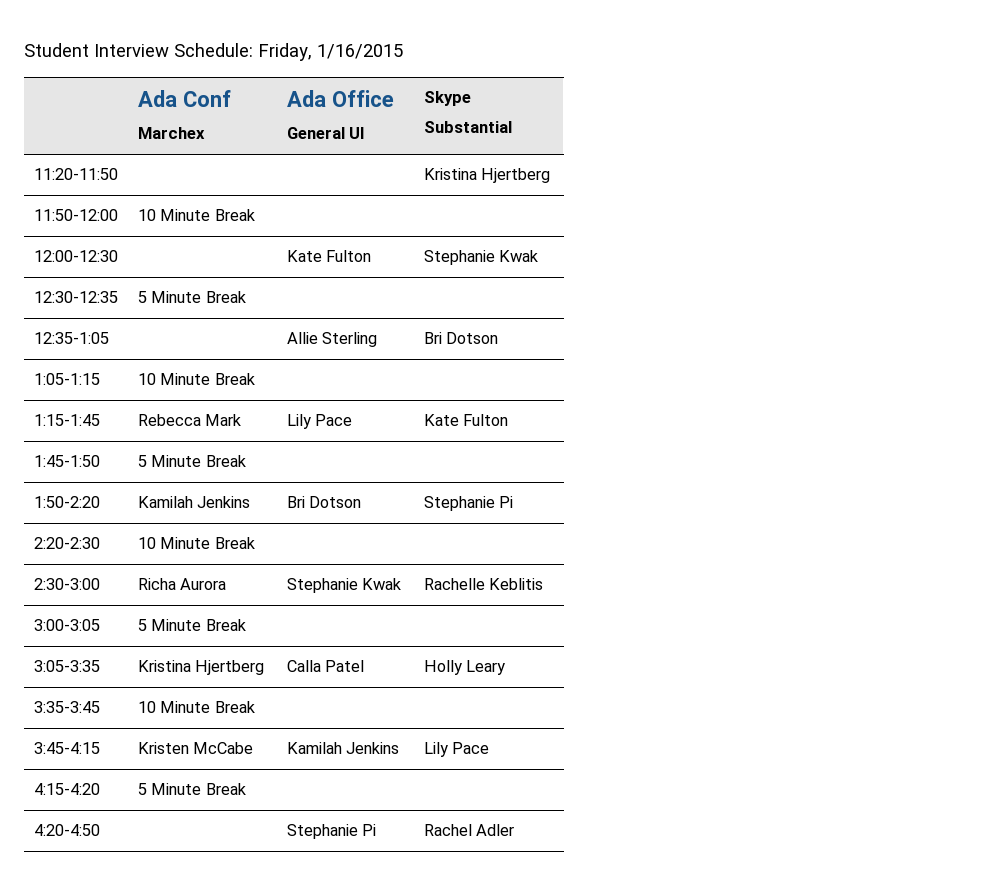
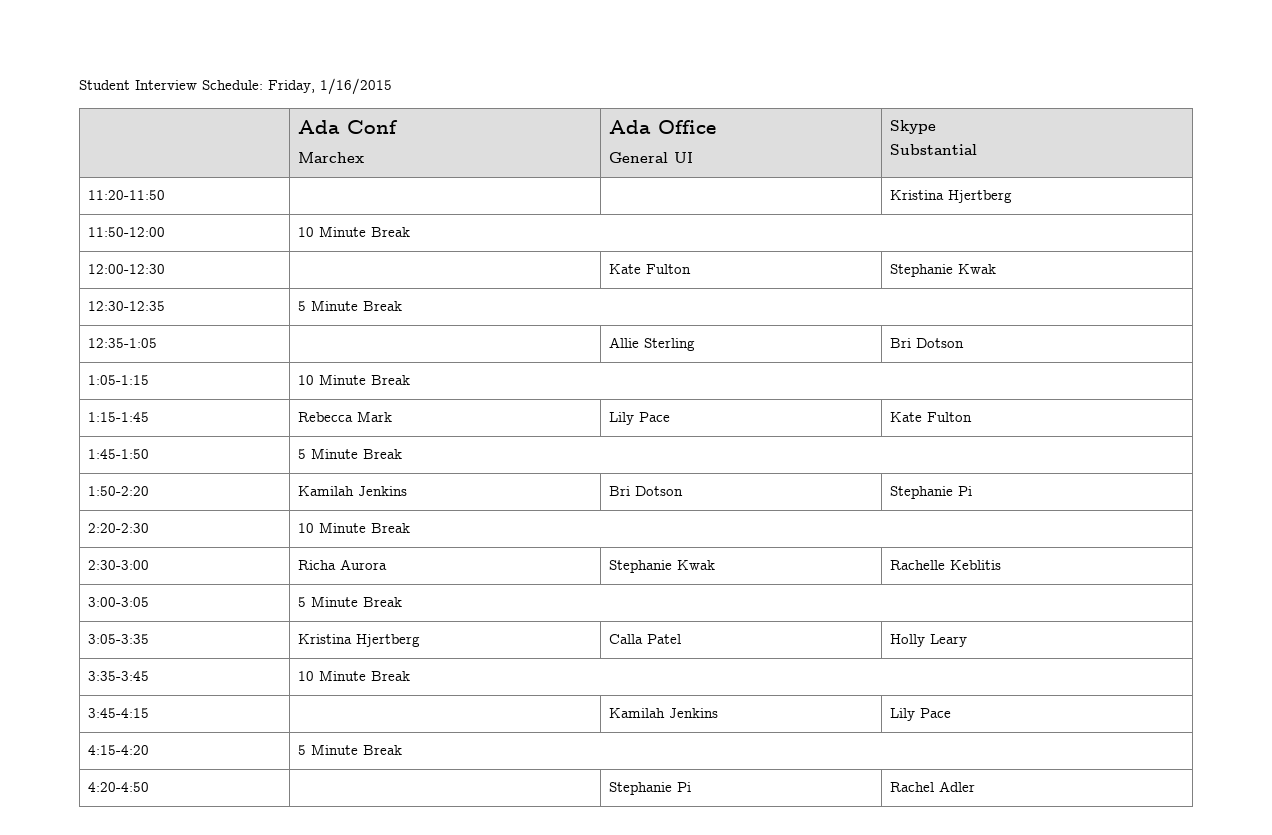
- 3:45-4:15 | Kristen McCabe | Kamilah Jenkins | Lily Pace
+ 3:45-4:15 | | Kamilah Jenkins | Lily Pace

